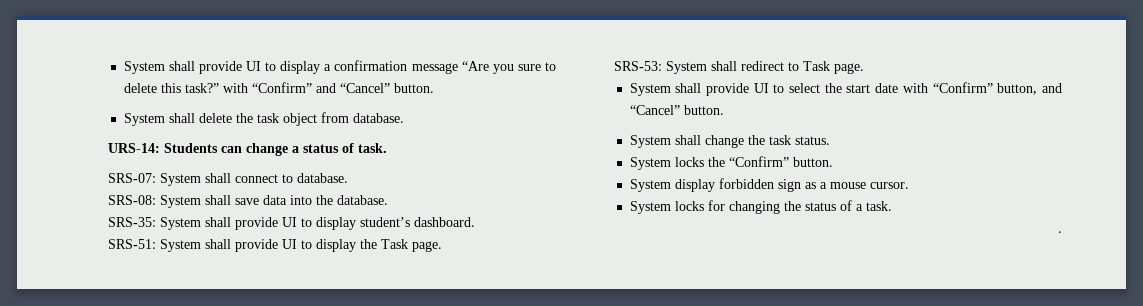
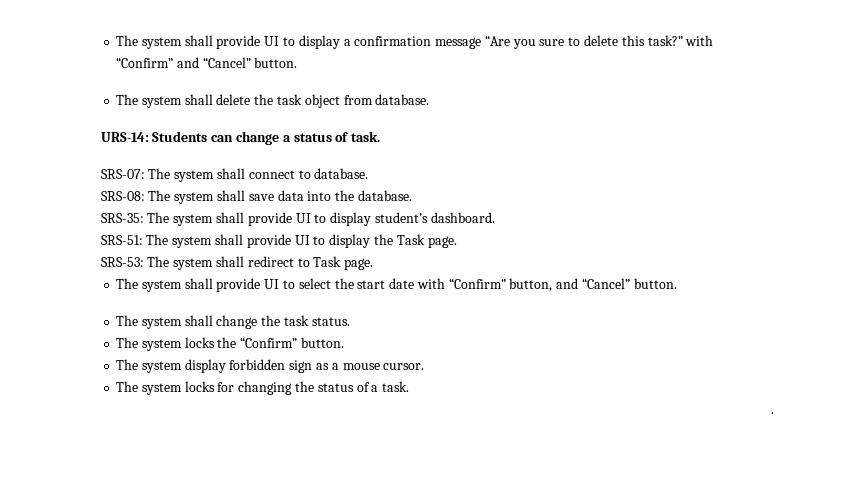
- System shall provide UI to display a confirmation message “Are you sure to delete this task?” with “Confirm” and “Cancel” button.
+ The system shall provide UI to display a confirmation message “Are you sure to delete this task?” with “Confirm” and “Cancel” button.
- System shall delete the task object from database.
+ The system shall delete the task object from database.
- SRS-07: System shall connect to database.
+ SRS-07: The system shall connect to database.
- SRS-08: System shall save data into the database.
+ SRS-08: The system shall save data into the database.
- SRS-35: System shall provide UI to display student’s dashboard.
+ SRS-35: The system shall provide UI to display student’s dashboard.
- SRS-51: System shall provide UI to display the Task page.
+ SRS-51: The system shall provide UI to display the Task page.
- SRS-53: System shall redirect to Task page.
+ SRS-53: The system shall redirect to Task page.
- System shall provide UI to select the start date with “Confirm” button, and “Cancel” button.
+ The system shall provide UI to select the start date with “Confirm” button, and “Cancel” button.
- System shall change the task status.
+ The system shall change the task status.
- System locks the “Confirm” button.
+ The system locks the “Confirm” button.
- System display forbidden sign as a mouse cursor.
+ The system display forbidden sign as a mouse cursor.
- System locks for changing the status of a task.
+ The system locks for changing the status of a task.

